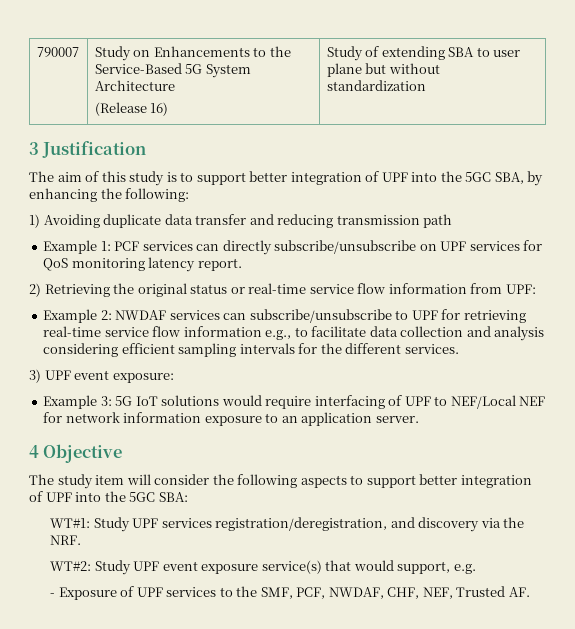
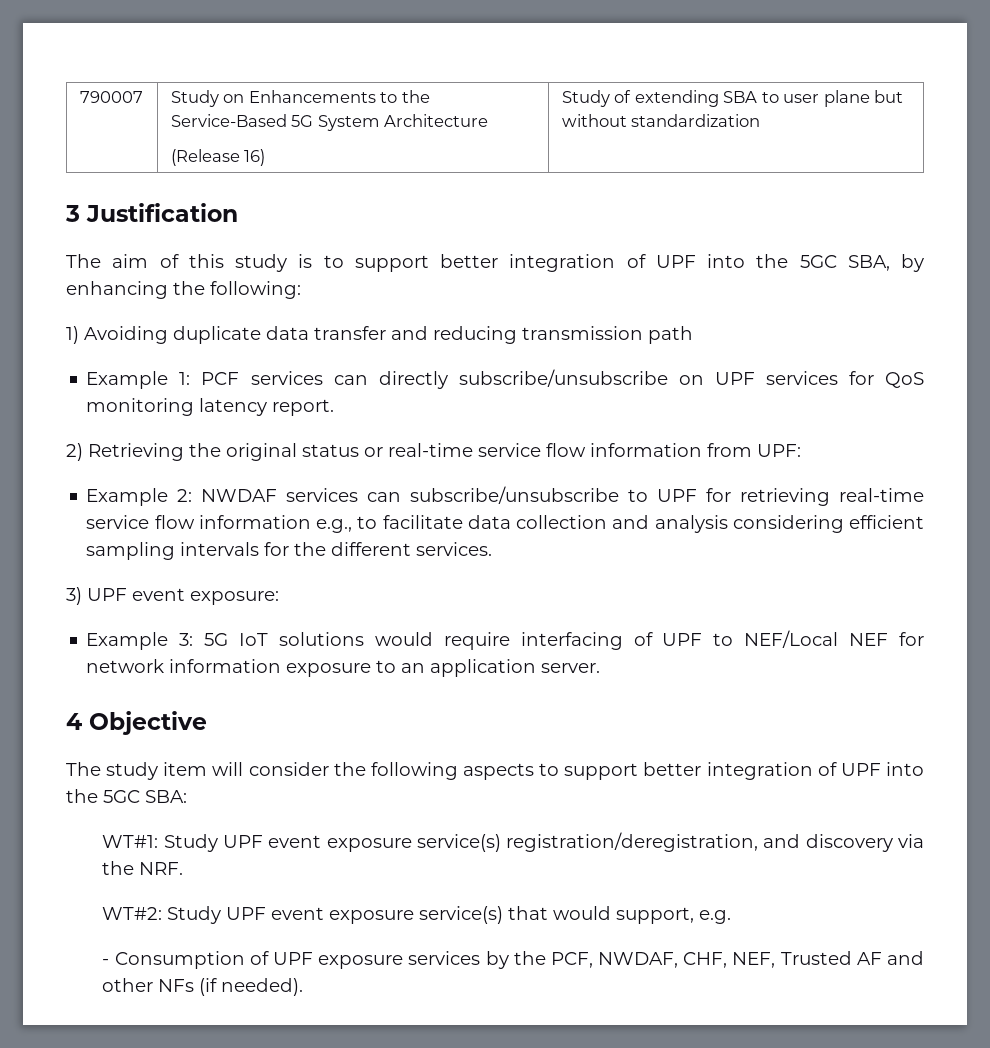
- WT#1: Study UPF services registration/deregistration, and discovery via the NRF.
+ WT#1: Study UPF event exposure service(s) registration/deregistration, and discovery via the NRF.
- - Exposure of UPF services to the SMF, PCF, NWDAF, CHF, NEF, Trusted AF.
+ - Consumption of UPF exposure services by the PCF, NWDAF, CHF, NEF, Trusted AF and other NFs (if needed).

